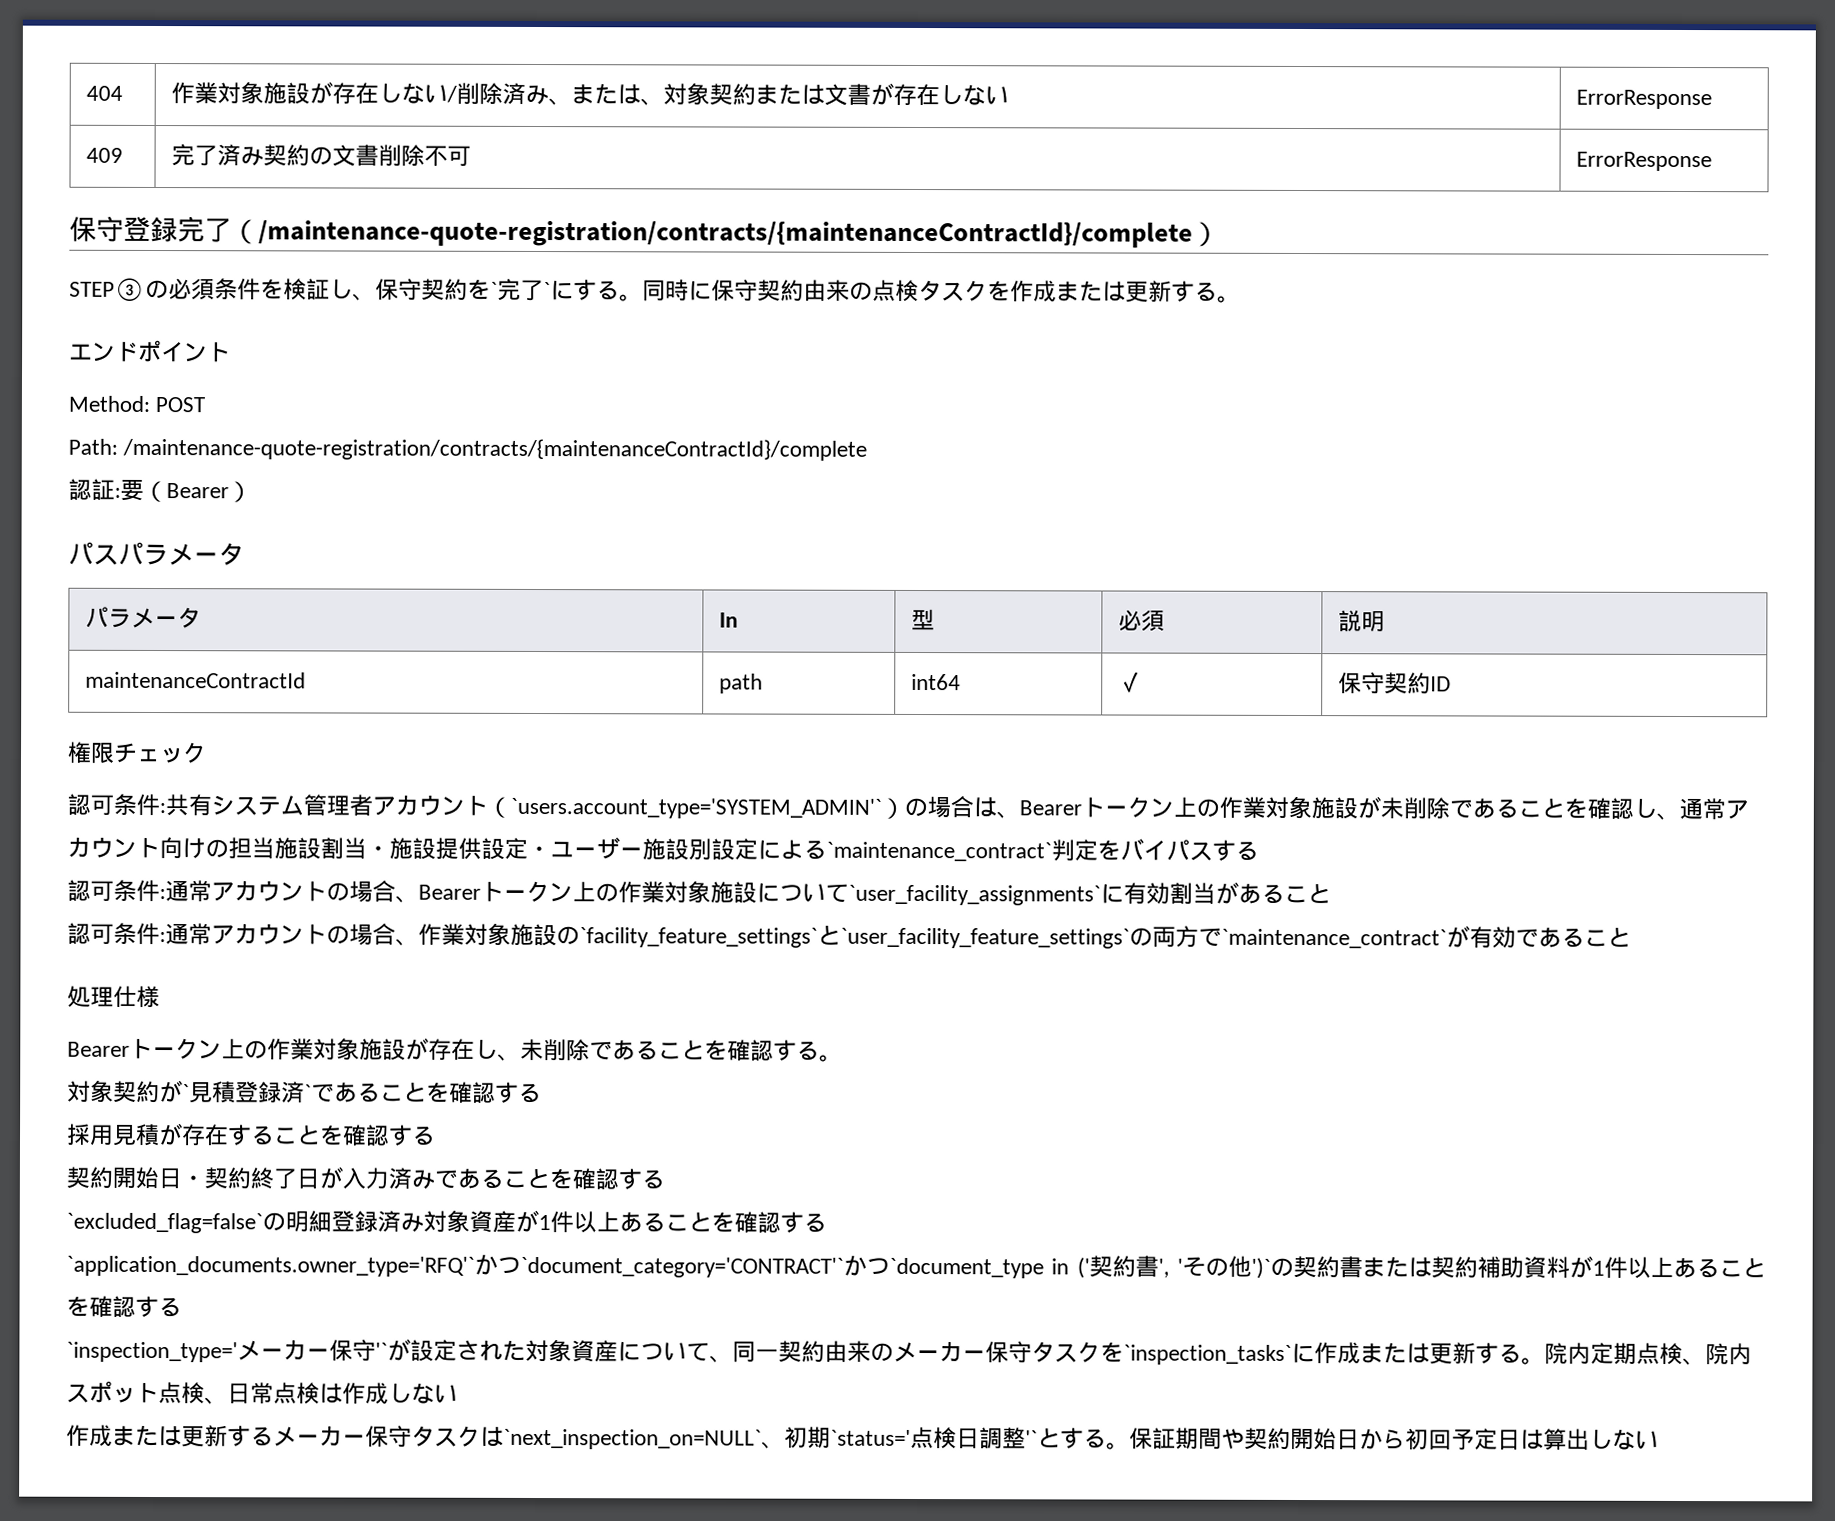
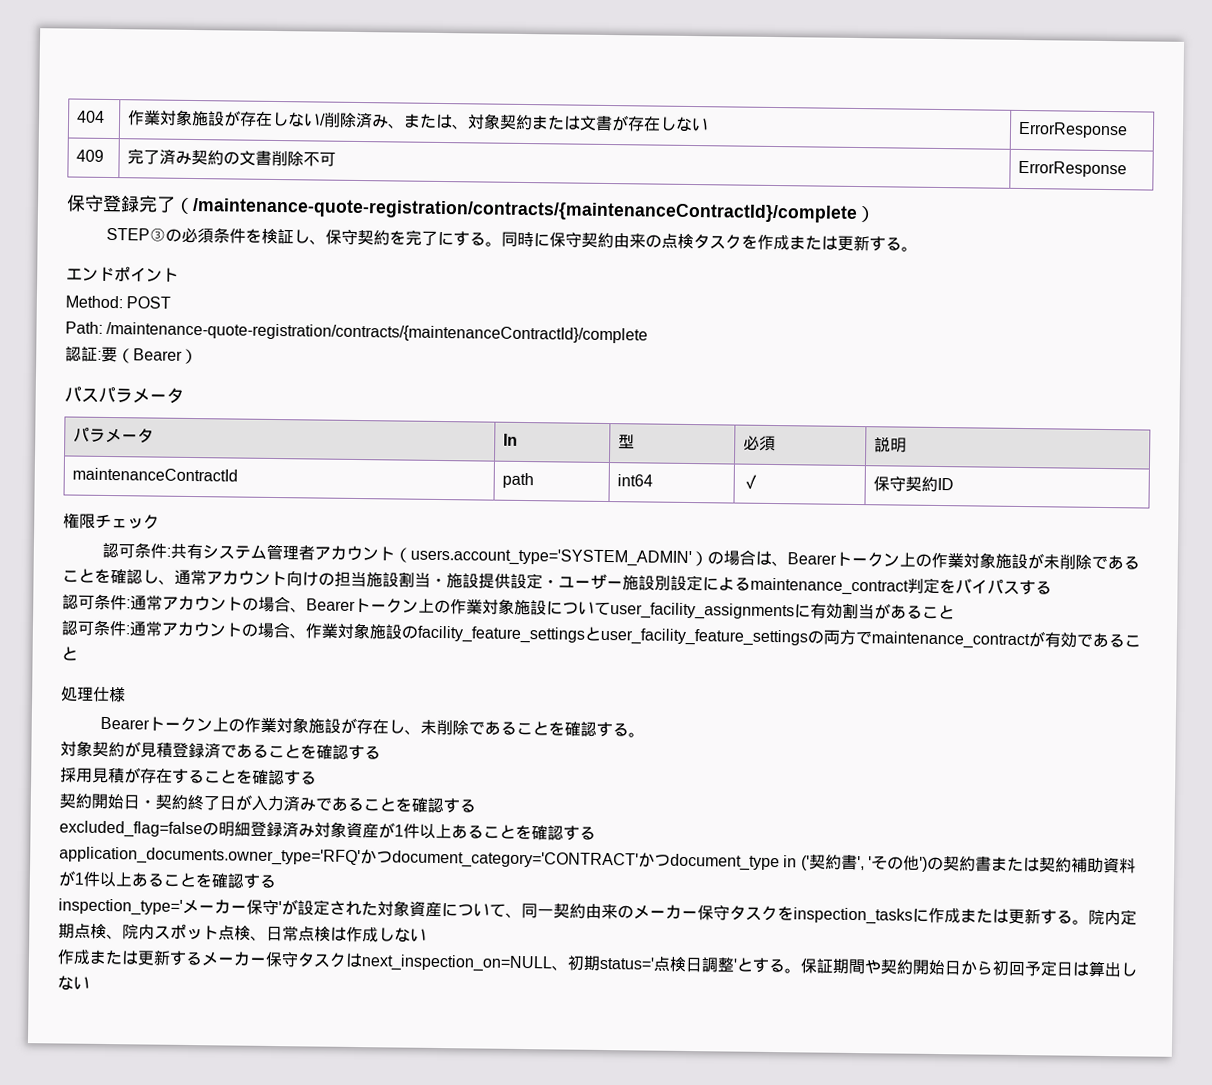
- STEP③の必須条件を検証し、保守契約を`完了`にする。
+ STEP③の必須条件を検証し、保守契約を完了にする。
- 認可条件:共有システム管理者アカウント（`users.account_type='SYSTEM_ADMIN'`）の場合は、Bearerトークン上の作業対象施設が未削除であることを確認し、通常アカウント向けの担当施設割当・施設提供設定・ユーザー施設別設定による`maintenance_contract`判定をバイパスする
+ 認可条件:共有システム管理者アカウント（users.account_type='SYSTEM_ADMIN'）の場合は、Bearerトークン上の作業対象施設が未削除であることを確認し、通常アカウント向けの担当施設割当・施設提供設定・ユーザー施設別設定によるmaintenance_contract判定をバイパスする
- 認可条件:通常アカウントの場合、Bearerトークン上の作業対象施設について`user_facility_assignments`に有効割当があること
+ 認可条件:通常アカウントの場合、Bearerトークン上の作業対象施設についてuser_facility_assignmentsに有効割当があること
- 認可条件:通常アカウントの場合、作業対象施設の`facility_feature_settings`と`user_facility_feature_settings`の両方で`maintenance_contract`が有効であること
+ 認可条件:通常アカウントの場合、作業対象施設のfacility_feature_settingsとuser_facility_feature_settingsの両方でmaintenance_contractが有効であること
- 対象契約が`見積登録済`であることを確認する
+ 対象契約が見積登録済であることを確認する
- `excluded_flag=false`の明細登録済み対象資産が1件以上あることを確認する
+ excluded_flag=falseの明細登録済み対象資産が1件以上あることを確認する
- `application_documents.owner_type='RFQ'`かつ`document_category='CONTRACT'`かつ`document_type in ('契約書', 'その他')`の契約書または契約補助資料が1件以上あることを確認する
+ application_documents.owner_type='RFQ'かつdocument_category='CONTRACT'かつdocument_type in ('契約書', 'その他')の契約書または契約補助資料が1件以上あることを確認する
- `inspection_type='メーカー保守'`が設定された対象資産について、同一契約由来のメーカー保守タスクを`inspection_tasks`に作成または更新する。
+ inspection_type='メーカー保守'が設定された対象資産について、同一契約由来のメーカー保守タスクをinspection_tasksに作成または更新する。
- 作成または更新するメーカー保守タスクは`next_inspection_on=NULL`、初期`status='点検日調整'`とする。
+ 作成または更新するメーカー保守タスクはnext_inspection_on=NULL、初期status='点検日調整'とする。

